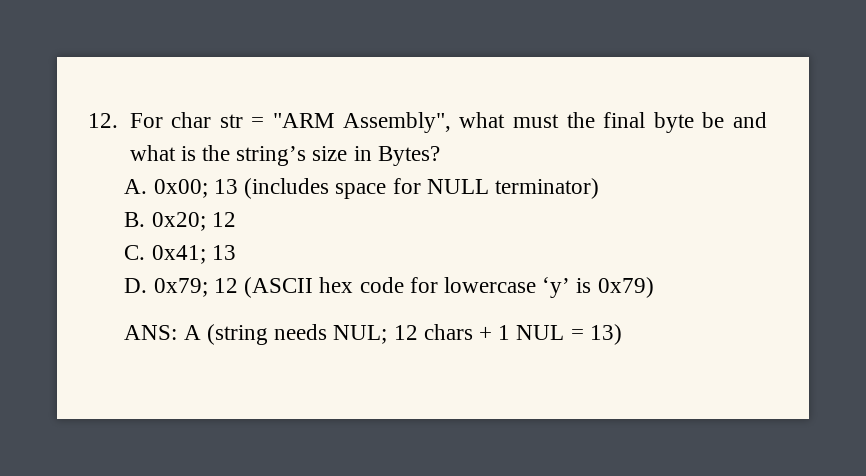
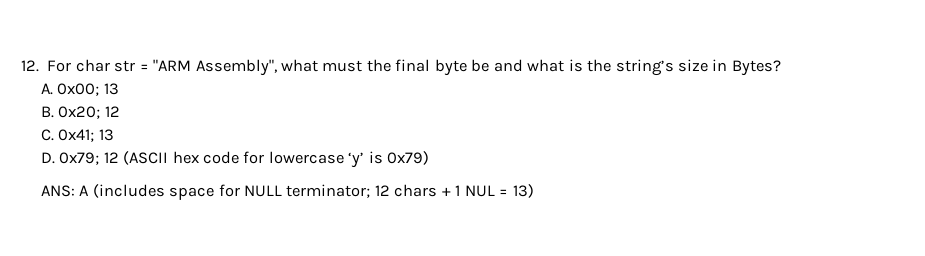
- A. 0x00; 13 (includes space for NULL terminator)
+ A. 0x00; 13
- ANS: A (string needs NUL; 12 chars + 1 NUL = 13)
+ ANS: A (includes space for NULL terminator; 12 chars + 1 NUL = 13)

